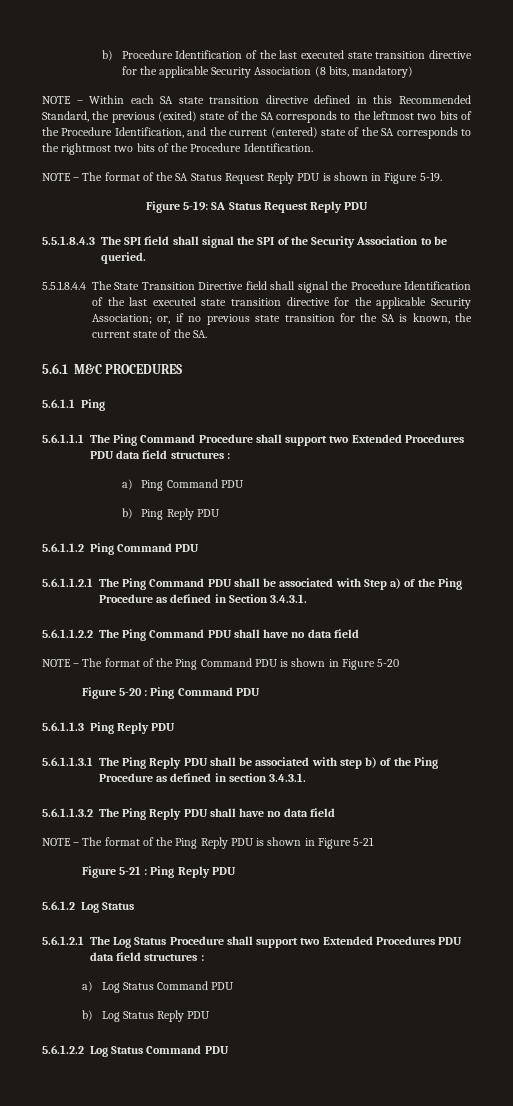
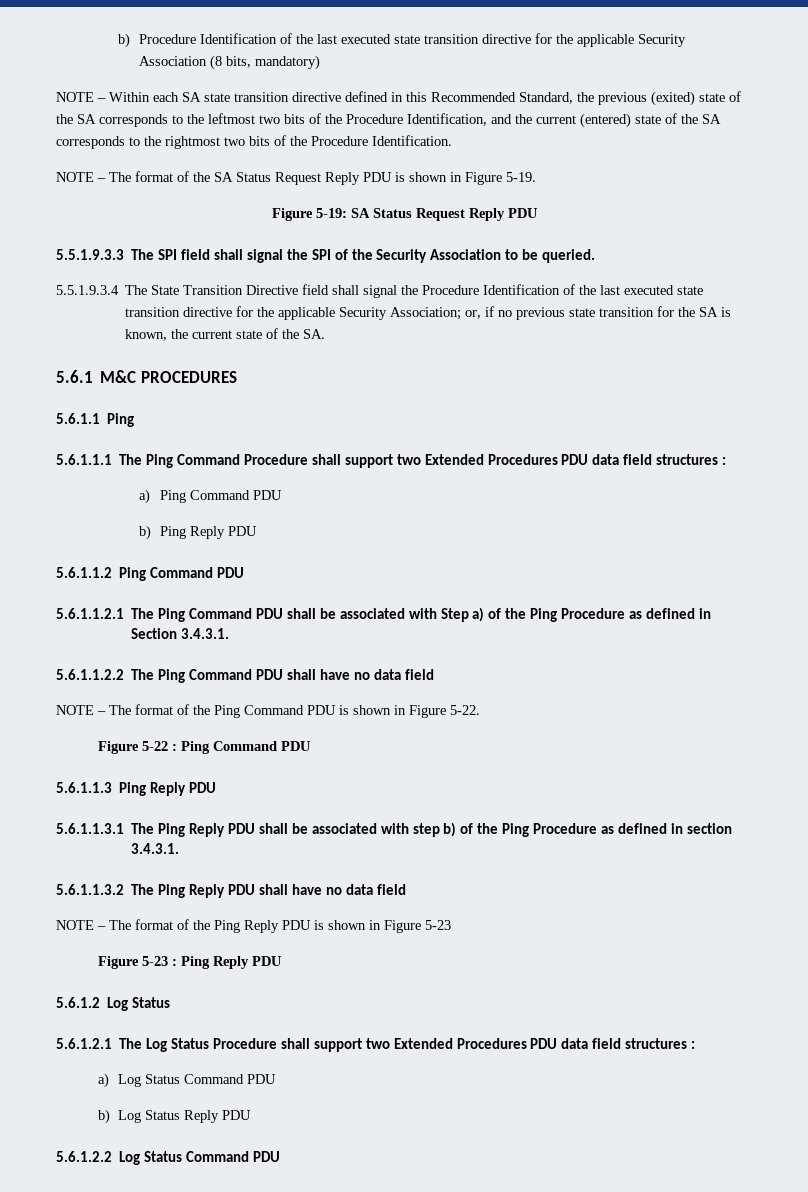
- 5.5.1.8.4.3 The SPI field shall signal the SPI of the Security Association to be queried.
+ 5.5.1.9.3.3 The SPI field shall signal the SPI of the Security Association to be queried.
- 5.5.1.8.4.4 The State Transition Directive field shall signal the Procedure Identification of the last executed state transition directive for the applicable Security Association; or, if no previous state transition for the SA is known, the current state of the SA.
+ 5.5.1.9.3.4 The State Transition Directive field shall signal the Procedure Identification of the last executed state transition directive for the applicable Security Association; or, if no previous state transition for the SA is known, the current state of the SA.
- NOTE – The format of the Ping Command PDU is shown in Figure 5-20
- Figure 5-20 : Ping Command PDU
+ NOTE – The format of the Ping Command PDU is shown in Figure 5-22.
+ Figure 5-22 : Ping Command PDU
- NOTE – The format of the Ping Reply PDU is shown in Figure 5-21
- Figure 5-21 : Ping Reply PDU
+ NOTE – The format of the Ping Reply PDU is shown in Figure 5-23
+ Figure 5-23 : Ping Reply PDU

